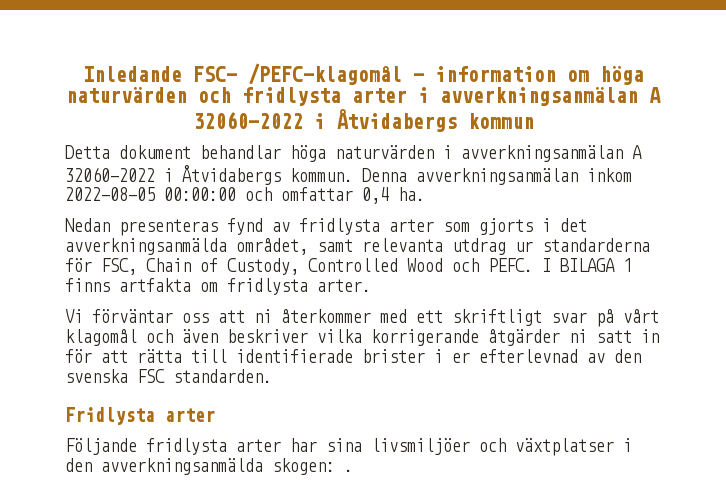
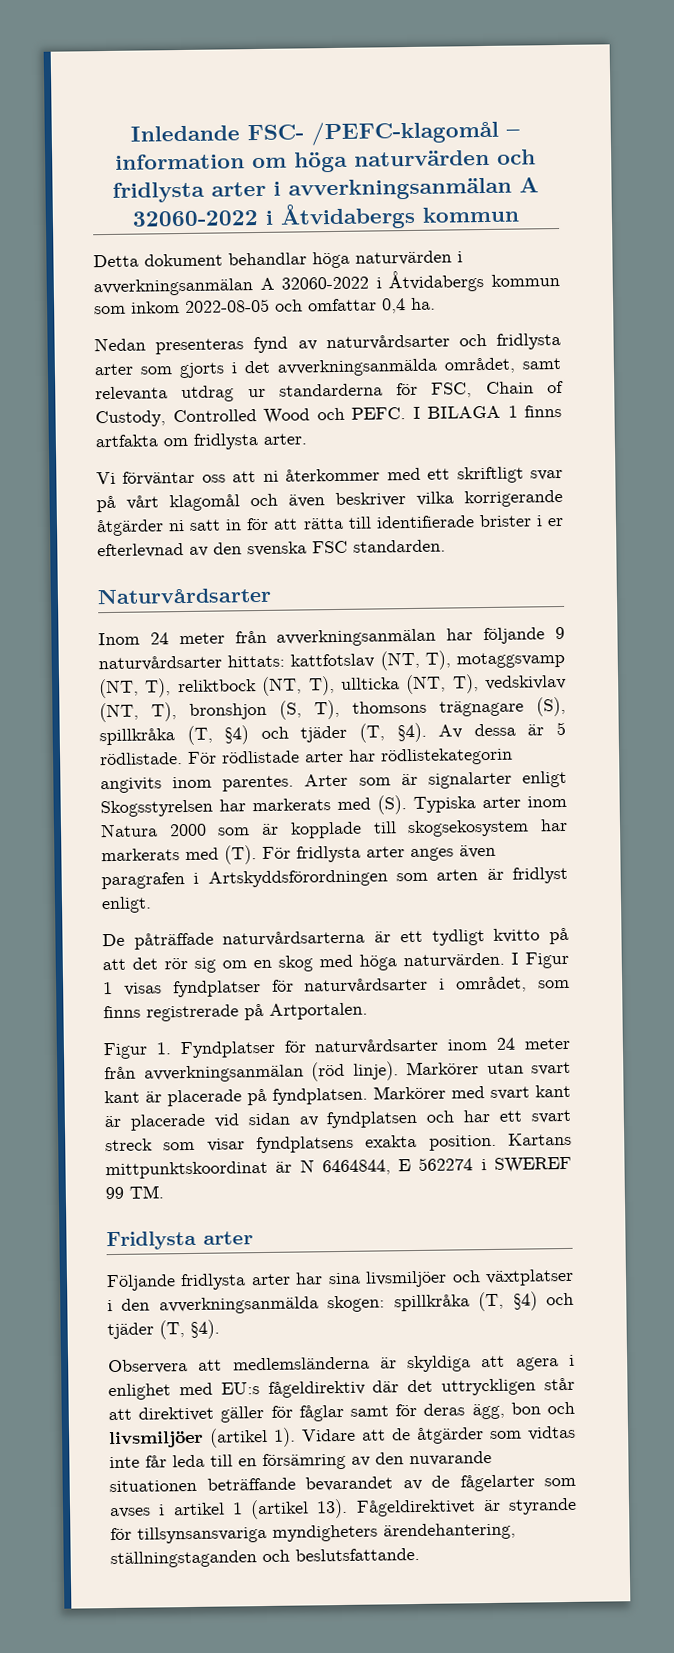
- Detta dokument behandlar höga naturvärden i avverkningsanmälan A 32060-2022 i Åtvidabergs kommun. Denna avverkningsanmälan inkom 2022-08-05 00:00:00 och omfattar 0,4 ha.
+ Detta dokument behandlar höga naturvärden i avverkningsanmälan A 32060-2022 i Åtvidabergs kommun som inkom 2022-08-05 och omfattar 0,4 ha.
- Nedan presenteras fynd av fridlysta arter som gjorts i det avverkningsanmälda området, samt relevanta utdrag ur standarderna för FSC, Chain of Custody, Controlled Wood och PEFC.
+ Nedan presenteras fynd av naturvårdsarter och fridlysta arter som gjorts i det avverkningsanmälda området, samt relevanta utdrag ur standarderna för FSC, Chain of Custody, Controlled Wood och PEFC.
+ Naturvårdsarter
+ Inom 24 meter från avverkningsanmälan har följande 9 naturvårdsarter hittats: kattfotslav (NT, T), motaggsvamp (NT, T), reliktbock (NT, T), ullticka (NT, T), vedskivlav (NT, T), bronshjon (S, T), thomsons trägnagare (S), spillkråka (T, §4) och tjäder (T, §4). Av dessa är 5 rödlistade. För rödlistade arter har rödlistekategorin angivits inom parentes. Arter som är signalarter enligt Skogsstyrelsen har markerats med (S). Typiska arter inom Natura 2000 som är kopplade till skogsekosystem har markerats med (T). För fridlysta arter anges även paragrafen i Artskyddsförordningen som arten är fridlyst enligt.
+ De påträffade naturvårdsarterna är ett tydligt kvitto på att det rör sig om en skog med höga naturvärden. I Figur 1 visas fyndplatser för naturvårdsarter i området, som finns registrerade på Artportalen.
+ Figur 1. Fyndplatser för naturvårdsarter inom 24 meter från avverkningsanmälan (röd linje). Markörer utan svart kant är placerade på fyndplatsen. Markörer med svart kant är placerade vid sidan av fyndplatsen och har ett svart streck som visar fyndplatsens exakta position. Kartans mittpunktskoordinat är N 6464844, E 562274 i SWEREF 99 TM.
- Följande fridlysta arter har sina livsmiljöer och växtplatser i den avverkningsanmälda skogen: .
+ Följande fridlysta arter har sina livsmiljöer och växtplatser i den avverkningsanmälda skogen: spillkråka (T, §4) och tjäder (T, §4).
+ Observera att medlemsländerna är skyldiga att agera i enlighet med EU:s fågeldirektiv där det uttryckligen står att direktivet gäller för fåglar samt för deras ägg, bon och livsmiljöer (artikel 1). Vidare att de åtgärder som vidtas inte får leda till en försämring av den nuvarande situationen beträffande bevarandet av de fågelarter som avses i artikel 1 (artikel 13). Fågeldirektivet är styrande för tillsynsansvariga myndigheters ärendehantering, ställningstaganden och beslutsfattande.

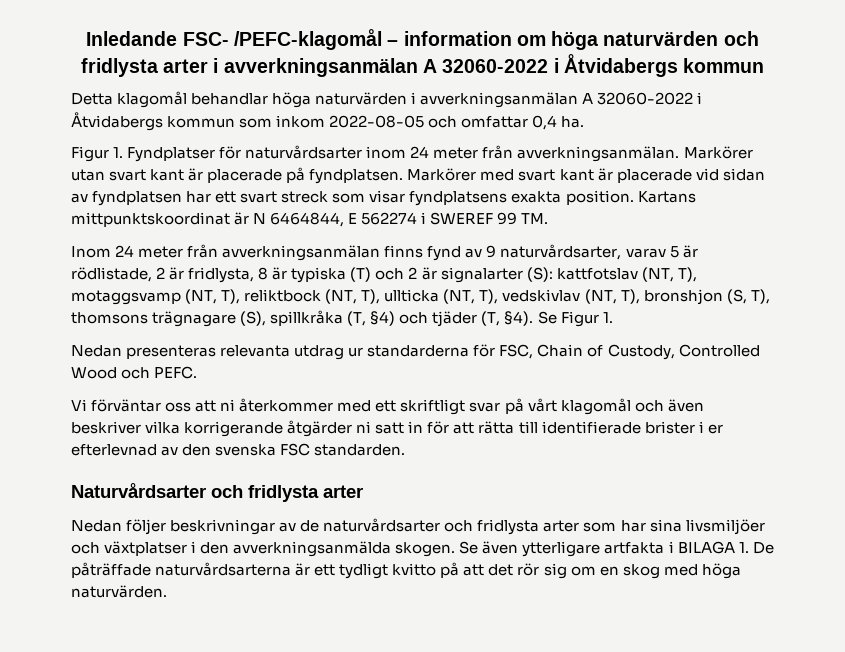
- Detta dokument behandlar höga naturvärden i avverkningsanmälan A 32060-2022 i Åtvidabergs kommun som inkom 2022-08-05 och omfattar 0,4 ha.
+ Detta klagomål behandlar höga naturvärden i avverkningsanmälan A 32060-2022 i Åtvidabergs kommun som inkom 2022-08-05 och omfattar 0,4 ha.
- Nedan presenteras fynd av naturvårdsarter och fridlysta arter som gjorts i det avverkningsanmälda området, samt relevanta utdrag ur standarderna för FSC, Chain of Custody, Controlled Wood och PEFC. I BILAGA 1 finns artfakta om fridlysta arter.
+ Figur 1. Fyndplatser för naturvårdsarter inom 24 meter från avverkningsanmälan. Markörer utan svart kant är placerade på fyndplatsen. Markörer med svart kant är placerade vid sidan av fyndplatsen har ett svart streck som visar fyndplatsens exakta position. Kartans mittpunktskoordinat är N 6464844, E 562274 i SWEREF 99 TM.
+ Inom 24 meter från avverkningsanmälan finns fynd av 9 naturvårdsarter, varav 5 är rödlistade, 2 är fridlysta, 8 är typiska (T) och 2 är signalarter (S): kattfotslav (NT, T), motaggsvamp (NT, T), reliktbock (NT, T), ullticka (NT, T), vedskivlav (NT, T), bronshjon (S, T), thomsons trägnagare (S), spillkråka (T, §4) och tjäder (T, §4). Se Figur 1.
+ Nedan presenteras relevanta utdrag ur standarderna för FSC, Chain of Custody, Controlled Wood och PEFC.
- Naturvårdsarter
- Inom 24 meter från avverkningsanmälan har följande 9 naturvårdsarter hittats: kattfotslav (NT, T), motaggsvamp (NT, T), reliktbock (NT, T), ullticka (NT, T), vedskivlav (NT, T), bronshjon (S, T), thomsons trägnagare (S), spillkråka (T, §4) och tjäder (T, §4). Av dessa är 5 rödlistade. För rödlistade arter har rödlistekategorin angivits inom parentes. Arter som är signalarter enligt Skogsstyrelsen har markerats med (S). Typiska arter inom Natura 2000 som är kopplade till skogsekosystem har markerats med (T). För fridlysta arter anges även paragrafen i Artskyddsförordningen som arten är fridlyst enligt.
- De påträffade naturvårdsarterna är ett tydligt kvitto på att det rör sig om en skog med höga naturvärden. I Figur 1 visas fyndplatser för naturvårdsarter i området, som finns registrerade på Artportalen.
- Figur 1. Fyndplatser för naturvårdsarter inom 24 meter från avverkningsanmälan (röd linje). Markörer utan svart kant är placerade på fyndplatsen. Markörer med svart kant är placerade vid sidan av fyndplatsen och har ett svart streck som visar fyndplatsens exakta position. Kartans mittpunktskoordinat är N 6464844, E 562274 i SWEREF 99 TM.
- Fridlysta arter
- Följande fridlysta arter har sina livsmiljöer och växtplatser i den avverkningsanmälda skogen: spillkråka (T, §4) och tjäder (T, §4).
- Observera att medlemsländerna är skyldiga att agera i enlighet med EU:s fågeldirektiv där det uttryckligen står att direktivet gäller för fåglar samt för deras ägg, bon och livsmiljöer (artikel 1). Vidare att de åtgärder som vidtas inte får leda till en försämring av den nuvarande situationen beträffande bevarandet av de fågelarter som avses i artikel 1 (artikel 13). Fågeldirektivet är styrande för tillsynsansvariga myndigheters ärendehantering, ställningstaganden och beslutsfattande.
+ Naturvårdsarter och fridlysta arter
+ Nedan följer beskrivningar av de naturvårdsarter och fridlysta arter som har sina livsmiljöer och växtplatser i den avverkningsanmälda skogen. Se även ytterligare artfakta i BILAGA 1. De påträffade naturvårdsarterna är ett tydligt kvitto på att det rör sig om en skog med höga naturvärden.

